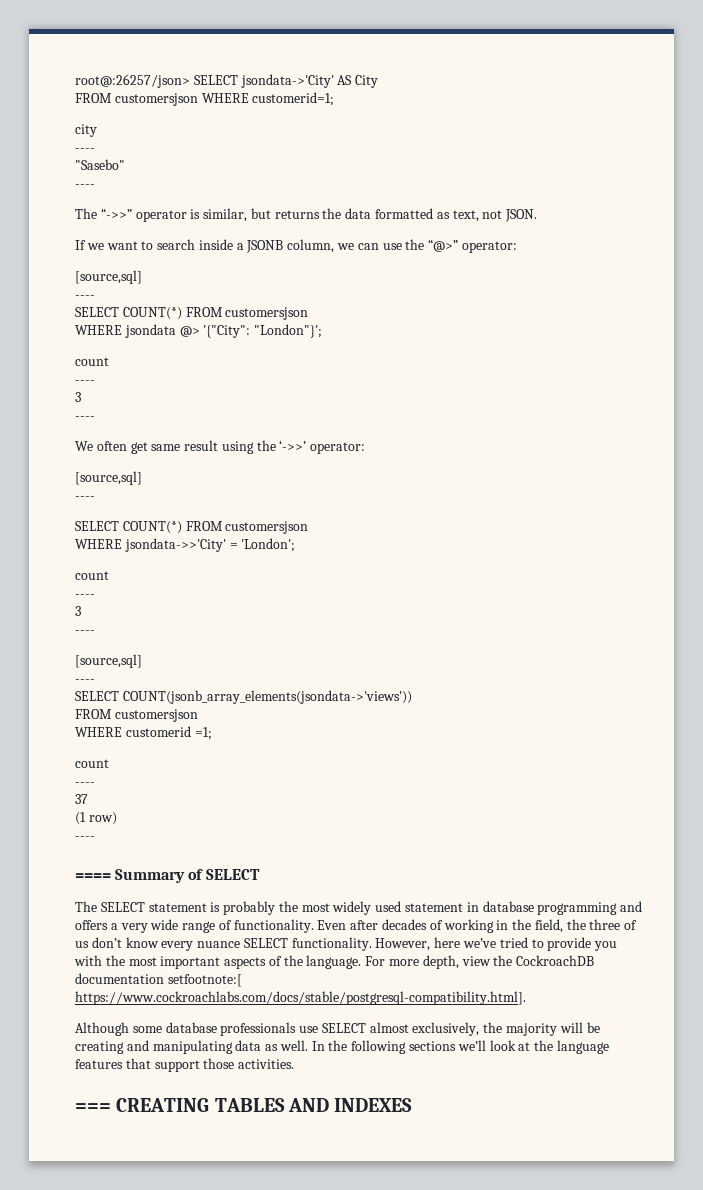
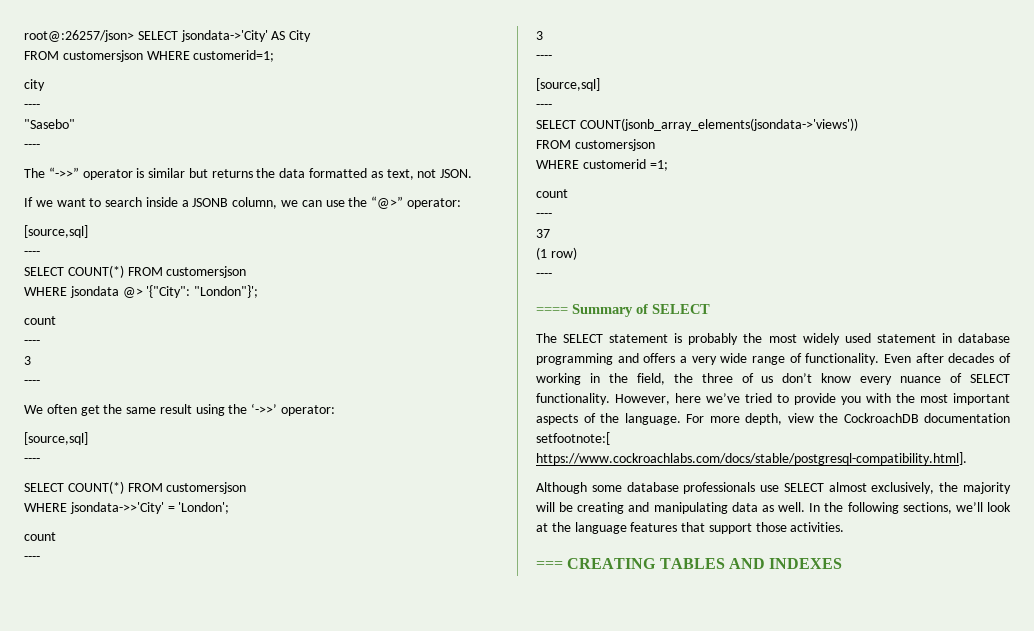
- The “->>” operator is similar, but returns the data formatted as text, not JSON.
+ The “->>” operator is similar but returns the data formatted as text, not JSON.
- We often get same result using the ‘->>’ operator:
+ We often get the same result using the ‘->>’ operator:
- Even after decades of working in the field, the three of us don’t know every nuance SELECT functionality.
+ Even after decades of working in the field, the three of us don’t know every nuance of SELECT functionality.
- In the following sections we’ll look at the language features that support those activities.
+ In the following sections, we’ll look at the language features that support those activities.

